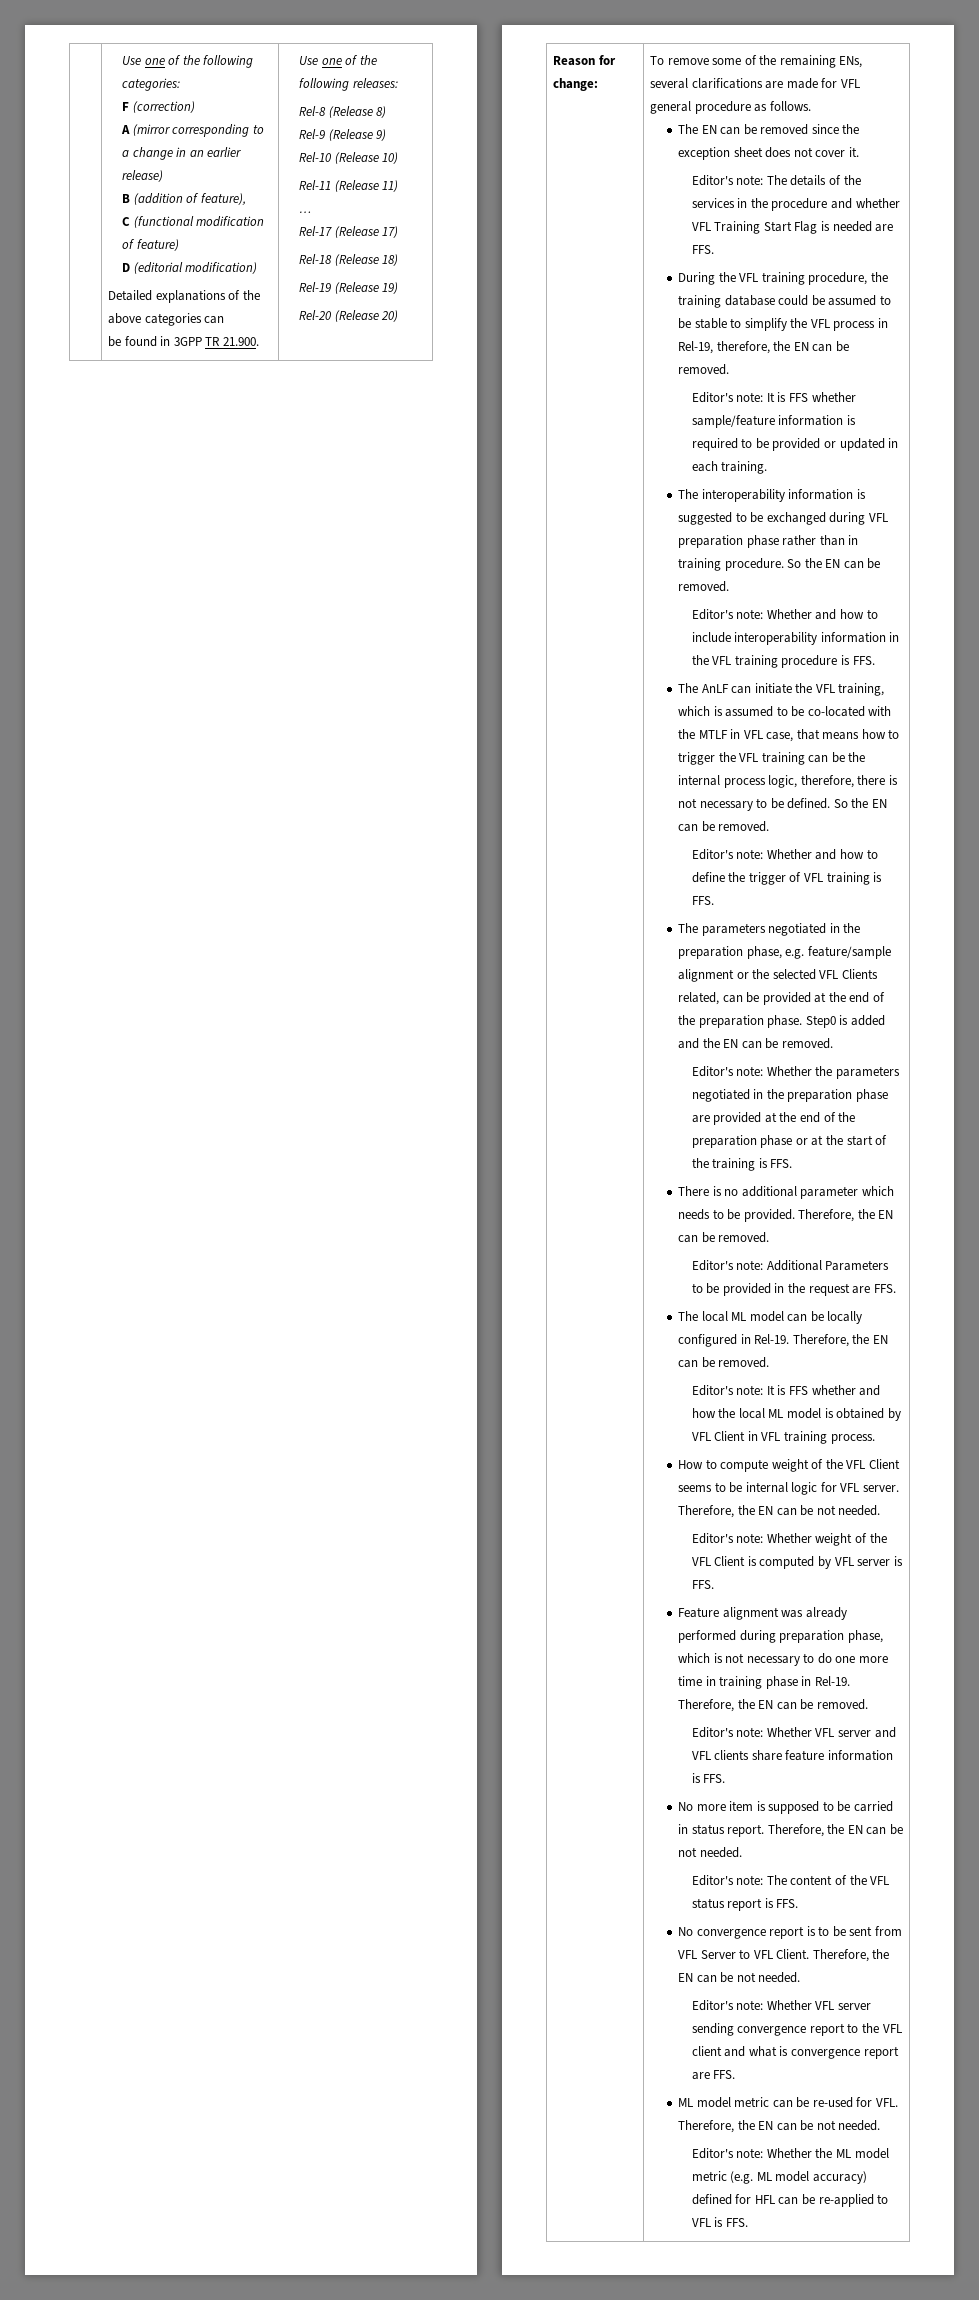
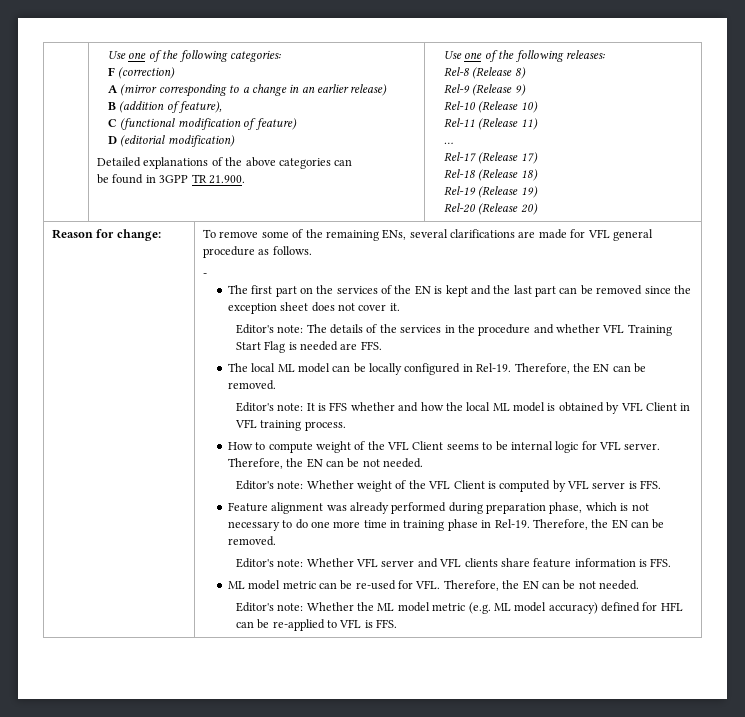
- The EN can be removed since the exception sheet does not cover it.
+ -
+ The first part on the services of the EN is kept and the last part can be removed since the exception sheet does not cover it.
- During the VFL training procedure, the training database could be assumed to be stable to simplify the VFL process in Rel-19, therefore, the EN can be removed.
- Editor's note: It is FFS whether sample/feature information is required to be provided or updated in each training.
- The interoperability information is suggested to be exchanged during VFL preparation phase rather than in training procedure. So the EN can be removed.
- Editor's note: Whether and how to include interoperability information in the VFL training procedure is FFS.
- The AnLF can initiate the VFL training, which is assumed to be co-located with the MTLF in VFL case, that means how to trigger the VFL training can be the internal process logic, therefore, there is not necessary to be defined. So the EN can be removed.
- Editor's note: Whether and how to define the trigger of VFL training is FFS.
- The parameters negotiated in the preparation phase, e.g. feature/sample alignment or the selected VFL Clients related, can be provided at the end of the preparation phase. Step0 is added and the EN can be removed.
- Editor's note: Whether the parameters negotiated in the preparation phase are provided at the end of the preparation phase or at the start of the training is FFS.
- There is no additional parameter which needs to be provided. Therefore, the EN can be removed.
- Editor's note: Additional Parameters to be provided in the request are FFS.
- No more item is supposed to be carried in status report. Therefore, the EN can be not needed.
- Editor's note: The content of the VFL status report is FFS.
- No convergence report is to be sent from VFL Server to VFL Client. Therefore, the EN can be not needed.
- Editor's note: Whether VFL server sending convergence report to the VFL client and what is convergence report are FFS.

